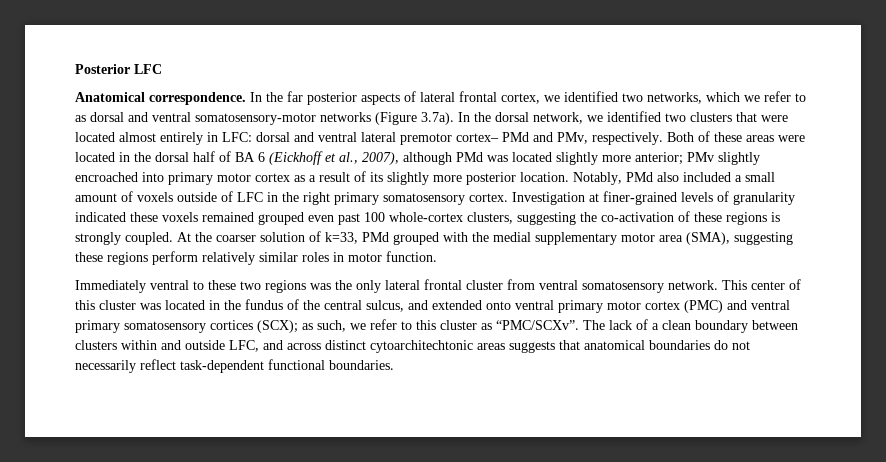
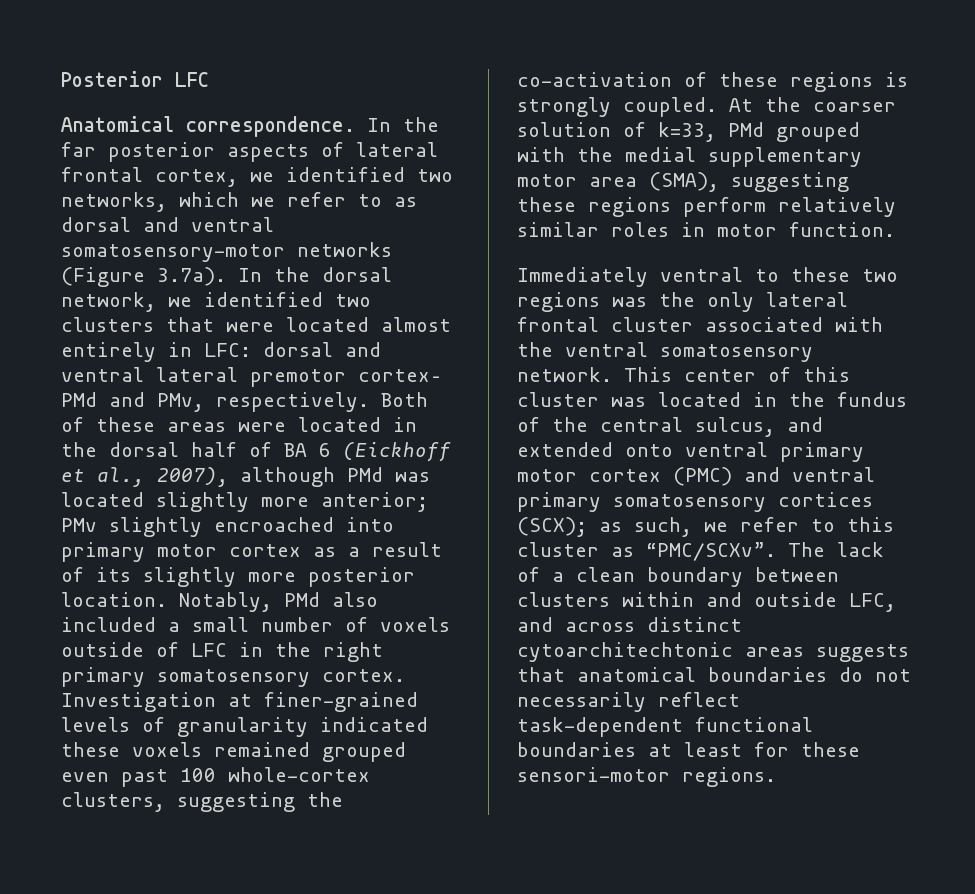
- Notably, PMd also included a small amount of voxels outside of LFC in the right primary somatosensory cortex.
+ Notably, PMd also included a small number of voxels outside of LFC in the right primary somatosensory cortex.
- Immediately ventral to these two regions was the only lateral frontal cluster from ventral somatosensory network.
+ Immediately ventral to these two regions was the only lateral frontal cluster associated with the ventral somatosensory network.
- The lack of a clean boundary between clusters within and outside LFC, and across distinct cytoarchitechtonic areas suggests that anatomical boundaries do not necessarily reflect task-dependent functional boundaries.
+ The lack of a clean boundary between clusters within and outside LFC, and across distinct cytoarchitechtonic areas suggests that anatomical boundaries do not necessarily reflect task-dependent functional boundaries at least for these sensori-motor regions.

